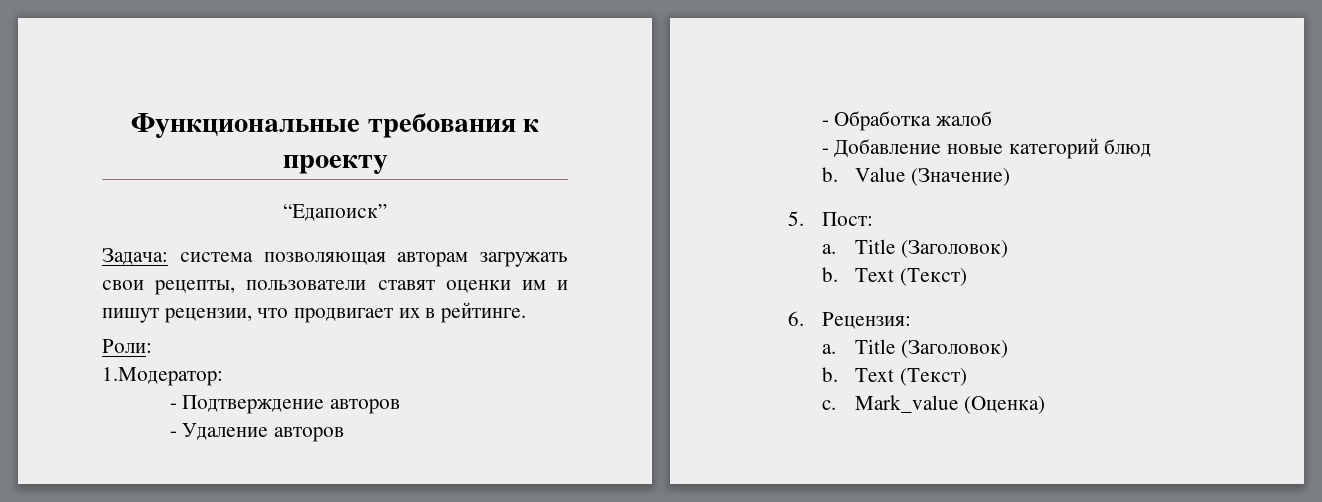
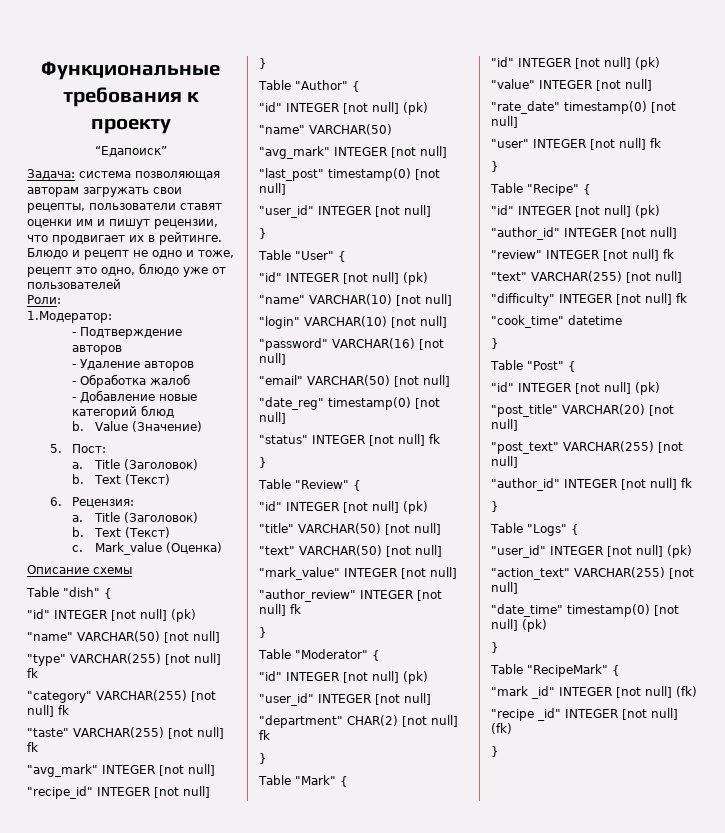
+ Блюдо и рецепт не одно и тоже, рецепт это одно, блюдо уже от пользователей
+ Описание схемы
+ Table "dish" {
+ "id" INTEGER [not null] (pk)
+ "name" VARCHAR(50) [not null]
+ "type" VARCHAR(255) [not null] fk
+ "category" VARCHAR(255) [not null] fk
+ "taste" VARCHAR(255) [not null] fk
+ "avg_mark" INTEGER [not null]
+ "recipe_id" INTEGER [not null]
+ }
+ Table "Author" {
+ "id" INTEGER [not null] (pk)
+ "name" VARCHAR(50)
+ "avg_mark" INTEGER [not null]
+ "last_post" timestamp(0) [not null]
+ "user_id" INTEGER [not null]
+ }
+ Table "User" {
+ "id" INTEGER [not null] (pk)
+ "name" VARCHAR(10) [not null]
+ "login" VARCHAR(10) [not null]
+ "password" VARCHAR(16) [not null]
+ "email" VARCHAR(50) [not null]
+ "date_reg" timestamp(0) [not null]
+ "status" INTEGER [not null] fk
+ }
+ Table "Review" {
+ "id" INTEGER [not null] (pk)
+ "title" VARCHAR(50) [not null]
+ "text" VARCHAR(50) [not null]
+ "mark_value" INTEGER [not null]
+ "author_review" INTEGER [not null] fk
+ }
+ Table "Moderator" {
+ "id" INTEGER [not null] (pk)
+ "user_id" INTEGER [not null]
+ "department" CHAR(2) [not null] fk
+ }
+ Table "Mark" {
+ "id" INTEGER [not null] (pk)
+ "value" INTEGER [not null]
+ "rate_date" timestamp(0) [not null]
+ "user" INTEGER [not null] fk
+ }
+ Table "Recipe" {
+ "id" INTEGER [not null] (pk)
+ "author_id" INTEGER [not null]
+ "review" INTEGER [not null] fk
+ "text" VARCHAR(255) [not null]
+ "difficulty" INTEGER [not null] fk
+ "cook_time" datetime
+ }
+ Table "Post" {
+ "id" INTEGER [not null] (pk)
+ "post_title" VARCHAR(20) [not null]
+ "post_text" VARCHAR(255) [not null]
+ "author_id" INTEGER [not null] fk
+ }
+ Table "Logs" {
+ "user_id" INTEGER [not null] (pk)
+ "action_text" VARCHAR(255) [not null]
+ "date_time" timestamp(0) [not null] (pk)
+ }
+ Table "RecipeMark" {
+ "mark _id" INTEGER [not null] (fk)
+ "recipe _id" INTEGER [not null] (fk)
+ }

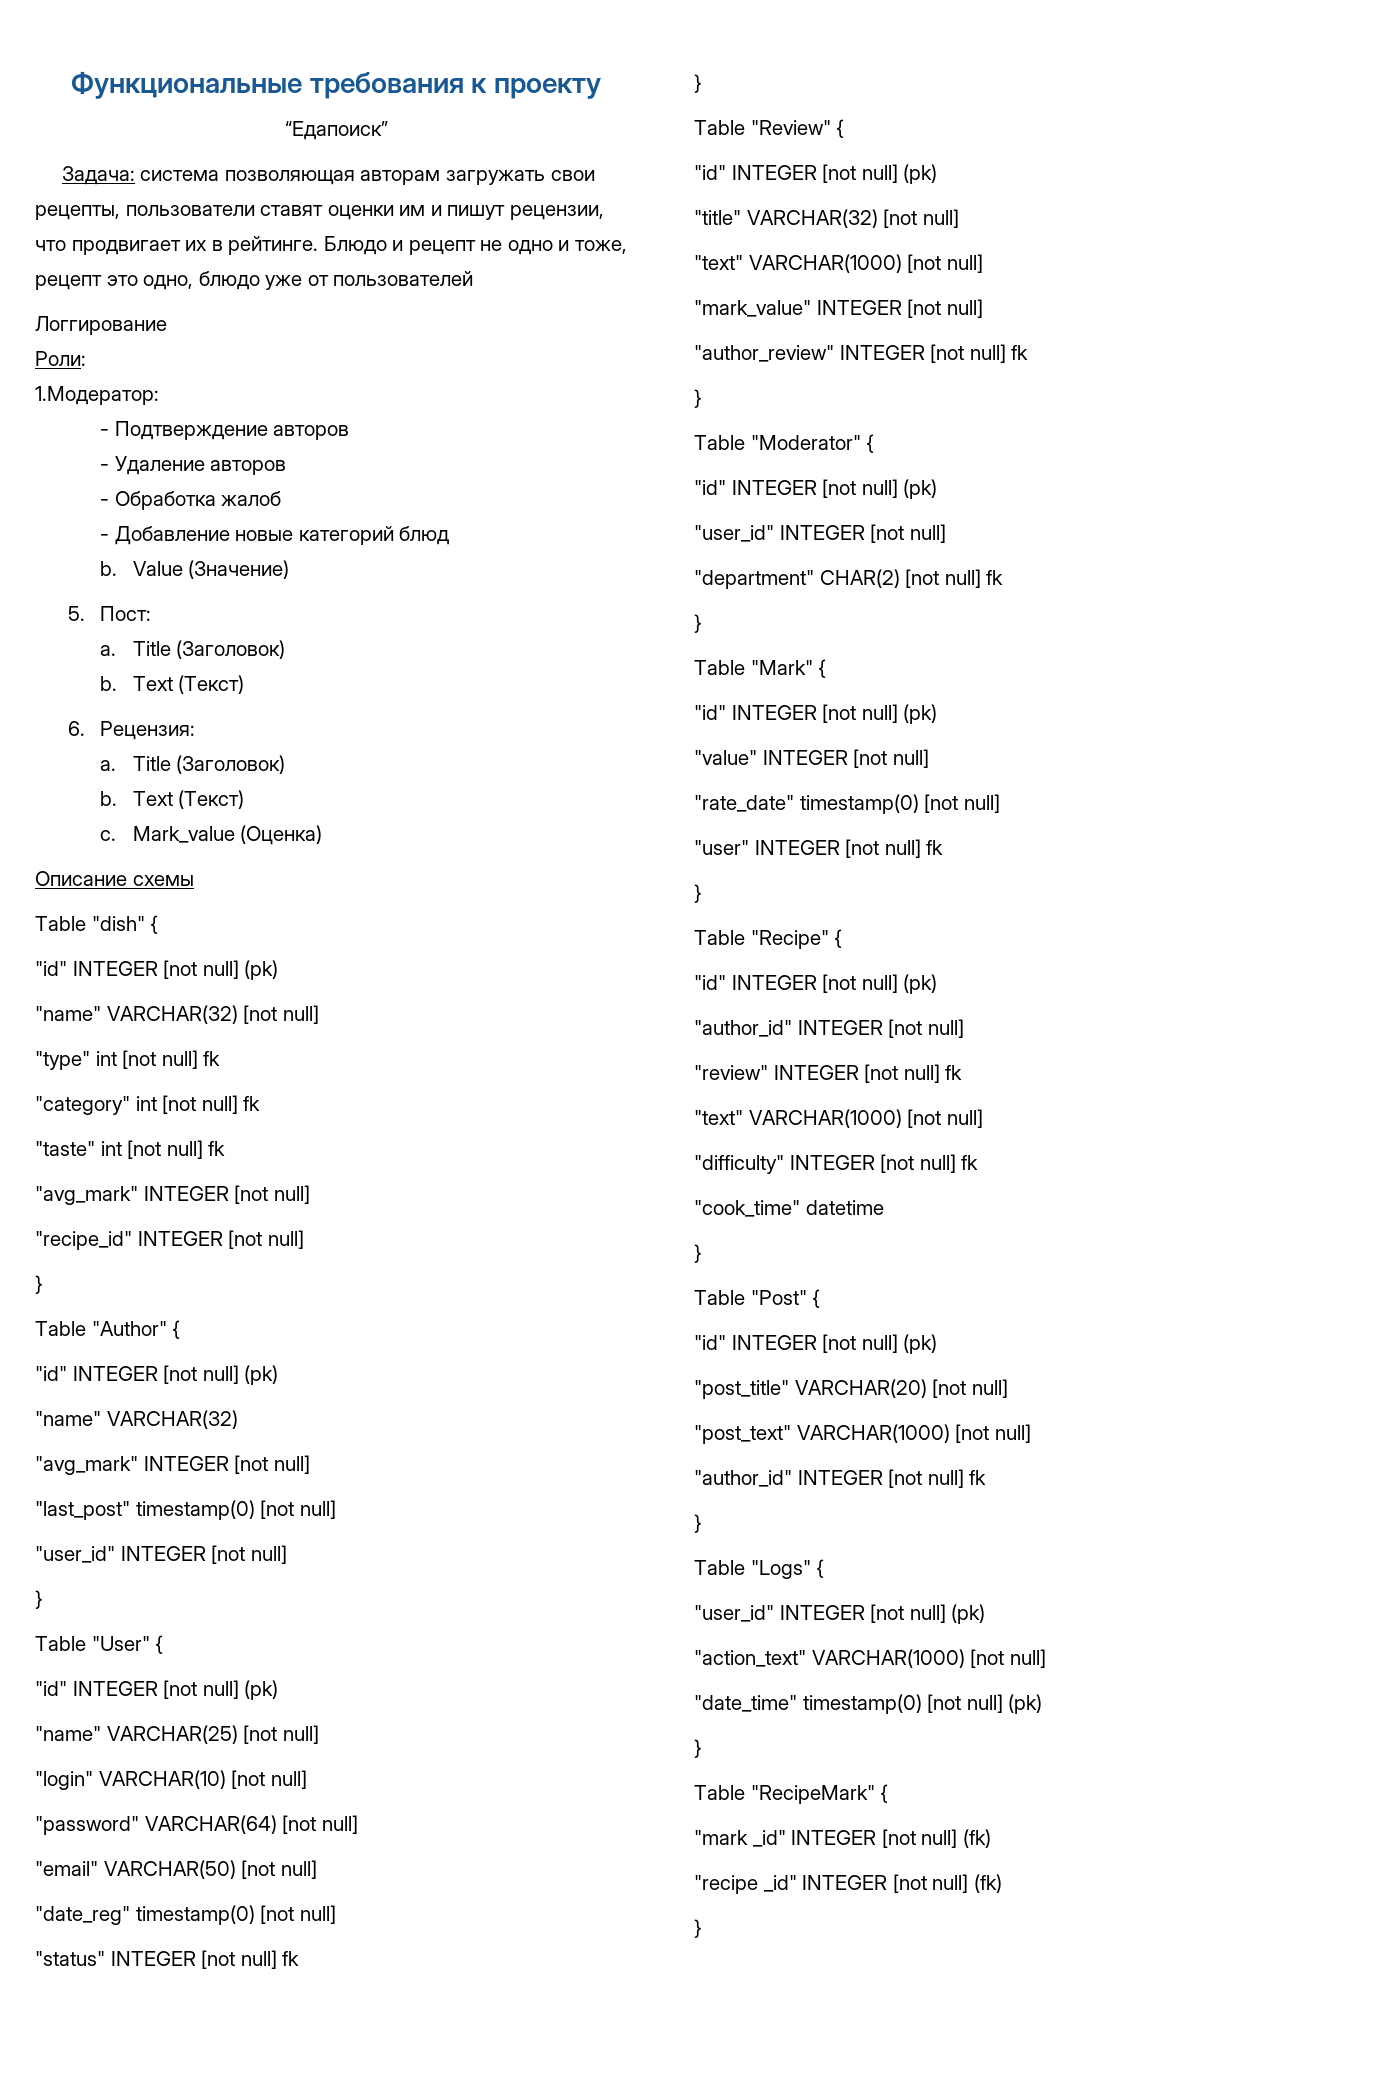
+ Логгирование
- "name" VARCHAR(50) [not null]
+ "name" VARCHAR(32) [not null]
- "type" VARCHAR(255) [not null] fk
+ "type" int [not null] fk
- "category" VARCHAR(255) [not null] fk
+ "category" int [not null] fk
- "taste" VARCHAR(255) [not null] fk
+ "taste" int [not null] fk
  Table "Author" {
  "id" INTEGER [not null] (pk)
- "name" VARCHAR(50)
+ "name" VARCHAR(32)
- "name" VARCHAR(10) [not null]
+ "name" VARCHAR(25) [not null]
- "password" VARCHAR(16) [not null]
+ "password" VARCHAR(64) [not null]
- "title" VARCHAR(50) [not null]
- "text" VARCHAR(50) [not null]
+ "title" VARCHAR(32) [not null]
+ "text" VARCHAR(1000) [not null]
  "review" INTEGER [not null] fk
- "text" VARCHAR(255) [not null]
+ "text" VARCHAR(1000) [not null]
- "post_text" VARCHAR(255) [not null]
+ "post_text" VARCHAR(1000) [not null]
- "action_text" VARCHAR(255) [not null]
+ "action_text" VARCHAR(1000) [not null]

